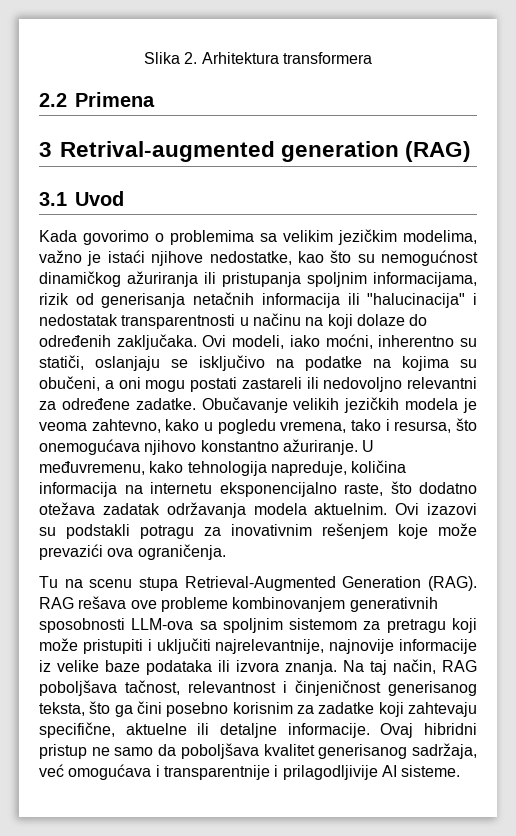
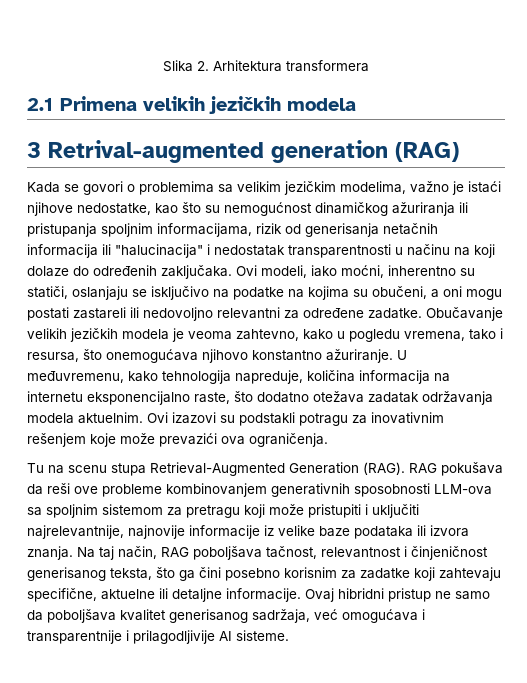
- 2.2 Primena
+ 2.1 Primena velikih jezičkih modela
- 3.1 Uvod
- Kada govorimo o problemima sa velikim jezičkim modelima, važno je istaći njihove nedostatke, kao što su nemogućnost dinamičkog ažuriranja ili pristupanja spoljnim informacijama, rizik od generisanja netačnih informacija ili "halucinacija" i nedostatak transparentnosti u načinu na koji dolaze do određenih zaključaka.
+ Kada se govori o problemima sa velikim jezičkim modelima, važno je istaći njihove nedostatke, kao što su nemogućnost dinamičkog ažuriranja ili pristupanja spoljnim informacijama, rizik od generisanja netačnih informacija ili "halucinacija" i nedostatak transparentnosti u načinu na koji dolaze do određenih zaključaka.
- RAG rešava ove probleme kombinovanjem generativnih sposobnosti LLM-ova sa spoljnim sistemom za pretragu koji može pristupiti i uključiti najrelevantnije, najnovije informacije iz velike baze podataka ili izvora znanja.
+ RAG pokušava da reši ove probleme kombinovanjem generativnih sposobnosti LLM-ova sa spoljnim sistemom za pretragu koji može pristupiti i uključiti najrelevantnije, najnovije informacije iz velike baze podataka ili izvora znanja.

